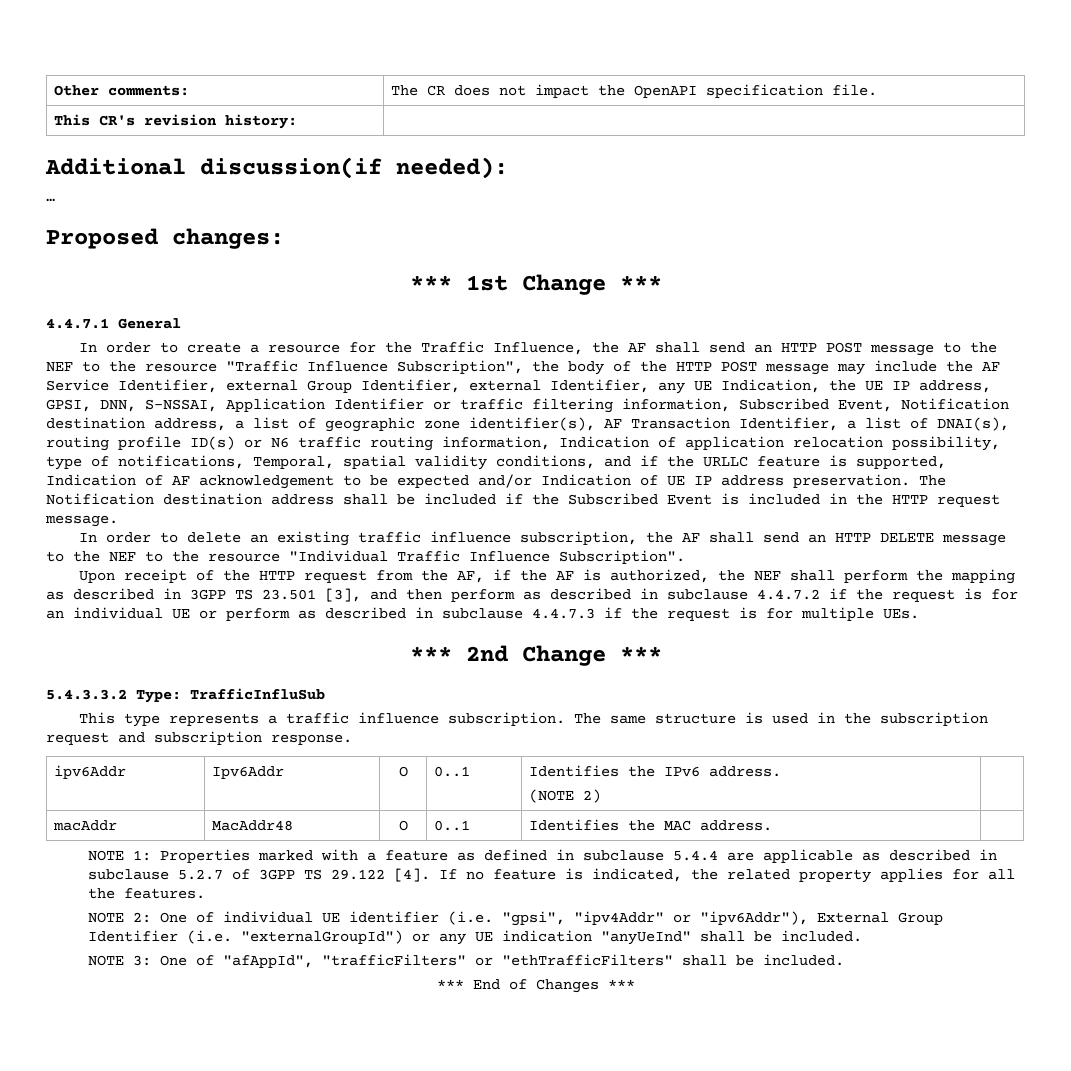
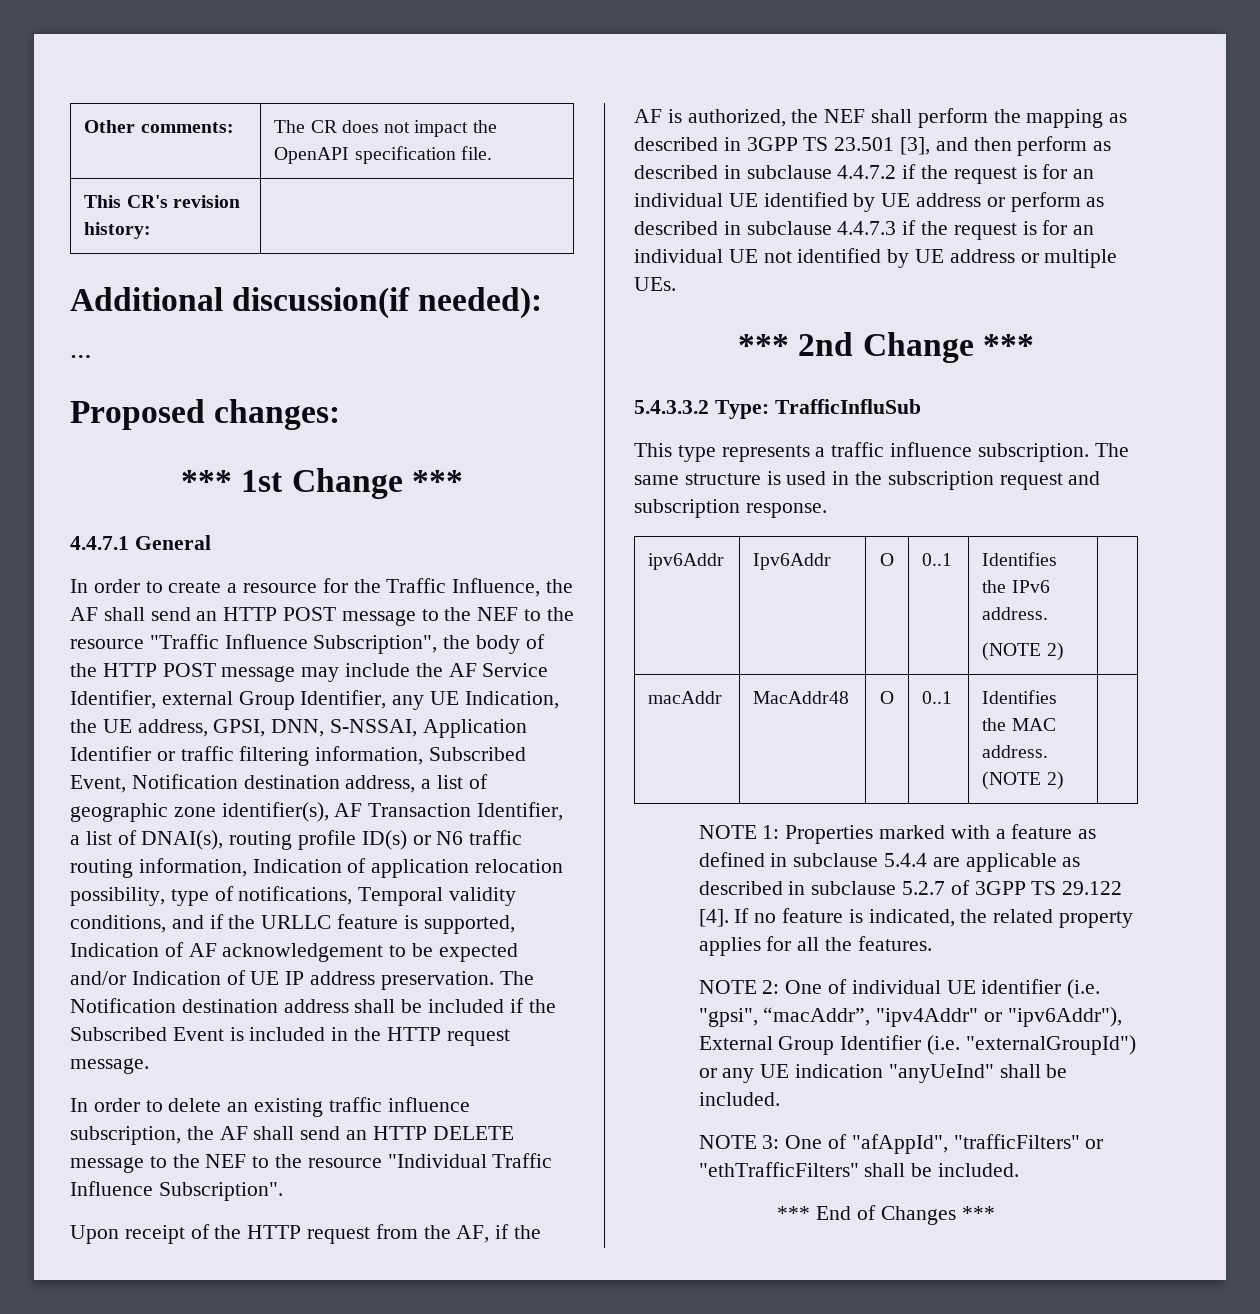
- In order to create a resource for the Traffic Influence, the AF shall send an HTTP POST message to the NEF to the resource "Traffic Influence Subscription", the body of the HTTP POST message may include the AF Service Identifier, external Group Identifier, external Identifier, any UE Indication, the UE IP address, GPSI, DNN, S-NSSAI, Application Identifier or traffic filtering information, Subscribed Event, Notification destination address, a list of geographic zone identifier(s), AF Transaction Identifier, a list of DNAI(s), routing profile ID(s) or N6 traffic routing information, Indication of application relocation possibility, type of notifications, Temporal, spatial validity conditions, and if the URLLC feature is supported, Indication of AF acknowledgement to be expected and/or Indication of UE IP address preservation.
+ In order to create a resource for the Traffic Influence, the AF shall send an HTTP POST message to the NEF to the resource "Traffic Influence Subscription", the body of the HTTP POST message may include the AF Service Identifier, external Group Identifier, any UE Indication, the UE address, GPSI, DNN, S-NSSAI, Application Identifier or traffic filtering information, Subscribed Event, Notification destination address, a list of geographic zone identifier(s), AF Transaction Identifier, a list of DNAI(s), routing profile ID(s) or N6 traffic routing information, Indication of application relocation possibility, type of notifications, Temporal validity conditions, and if the URLLC feature is supported, Indication of AF acknowledgement to be expected and/or Indication of UE IP address preservation.
- Upon receipt of the HTTP request from the AF, if the AF is authorized, the NEF shall perform the mapping as described in 3GPP TS 23.501 [3], and then perform as described in subclause 4.4.7.2 if the request is for an individual UE or perform as described in subclause 4.4.7.3 if the request is for multiple UEs.
+ Upon receipt of the HTTP request from the AF, if the AF is authorized, the NEF shall perform the mapping as described in 3GPP TS 23.501 [3], and then perform as described in subclause 4.4.7.2 if the request is for an individual UE identified by UE address or perform as described in subclause 4.4.7.3 if the request is for an individual UE not identified by UE address or multiple UEs.
- macAddr | MacAddr48 | O | 0..1 | Identifies the MAC address. |
+ macAddr | MacAddr48 | O | 0..1 | Identifies the MAC address. (NOTE 2) |
- NOTE 2: One of individual UE identifier (i.e. "gpsi", "ipv4Addr" or "ipv6Addr"), External Group Identifier (i.e. "externalGroupId") or any UE indication "anyUeInd" shall be included.
+ NOTE 2: One of individual UE identifier (i.e. "gpsi", “macAddr”, "ipv4Addr" or "ipv6Addr"), External Group Identifier (i.e. "externalGroupId") or any UE indication "anyUeInd" shall be included.

